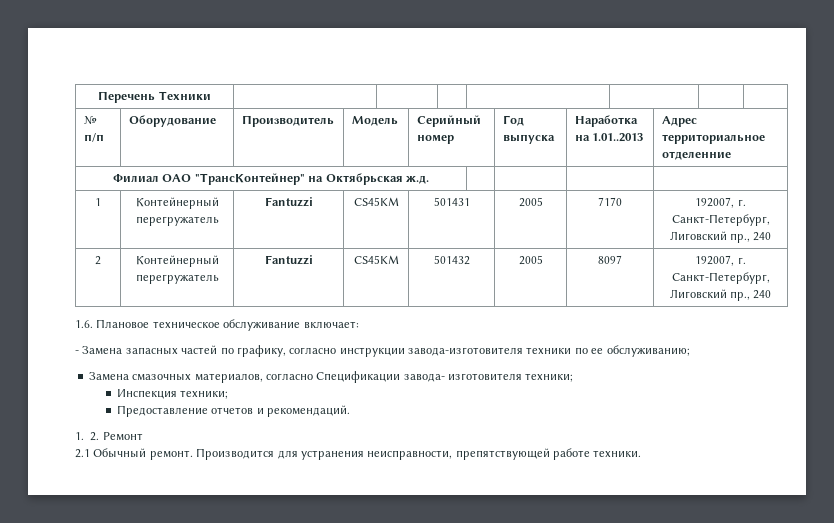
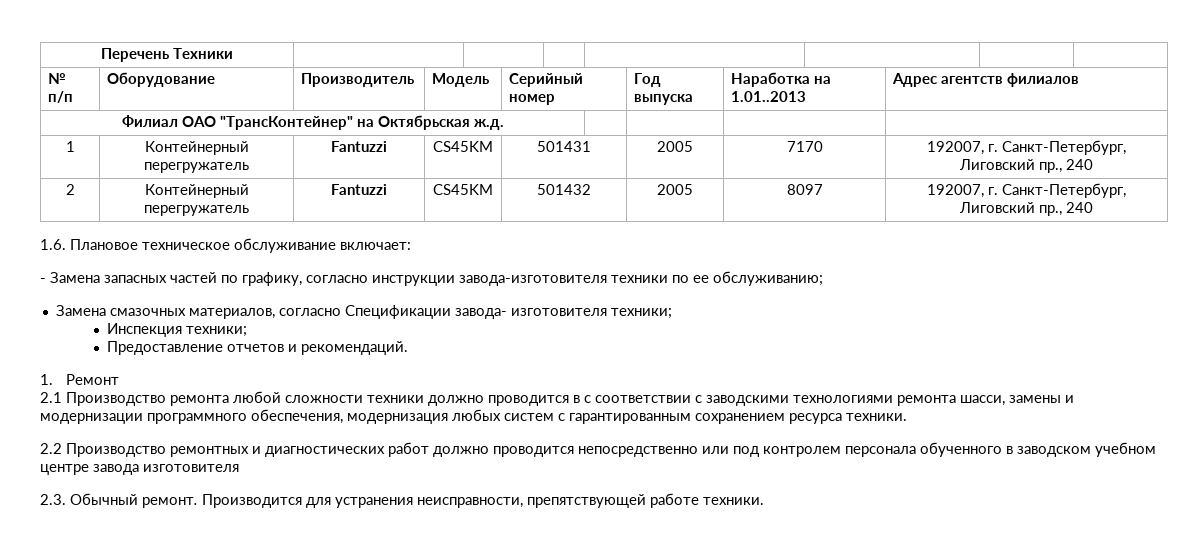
- № п/п | Оборудование | Производитель | Модель | Серийный номер | Год выпуска | Наработка на 1.01..2013 | Адрес территориальное отделенние
+ № п/п | Оборудование | Производитель | Модель | Серийный номер | Год выпуска | Наработка на 1.01..2013 | Адрес агентств филиалов
- 1. 2. Ремонт
+ 1. Ремонт
- 2.1 Обычный ремонт.
+ 2.1 Производство ремонта любой сложности техники должно проводится в с соответствии с заводскими технологиями ремонта шасси, замены и модернизации программного обеспечения, модернизация любых систем с гарантированным сохранением ресурса техники.
+ 2.2 Производство ремонтных и диагностических работ должно проводится непосредственно или под контролем персонала обученного в заводском учебном центре завода изготовителя
+ 2.3. Обычный ремонт.

